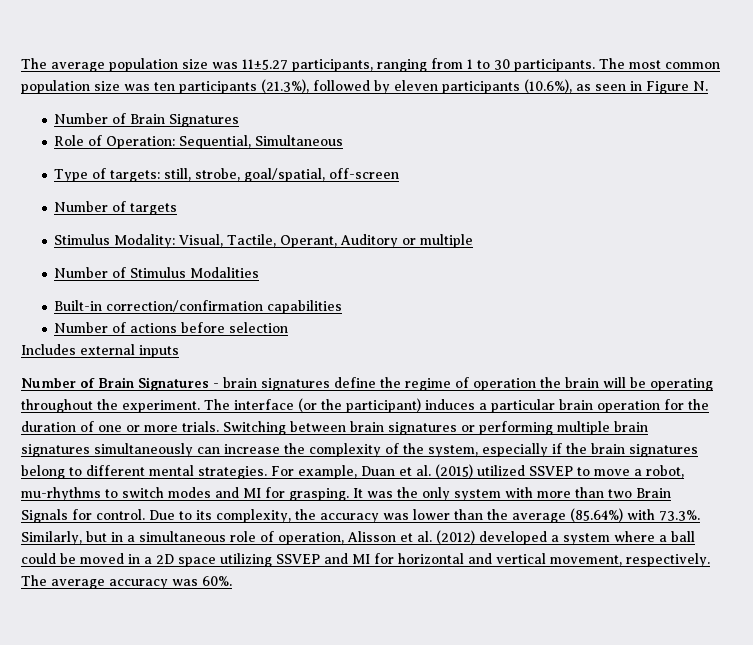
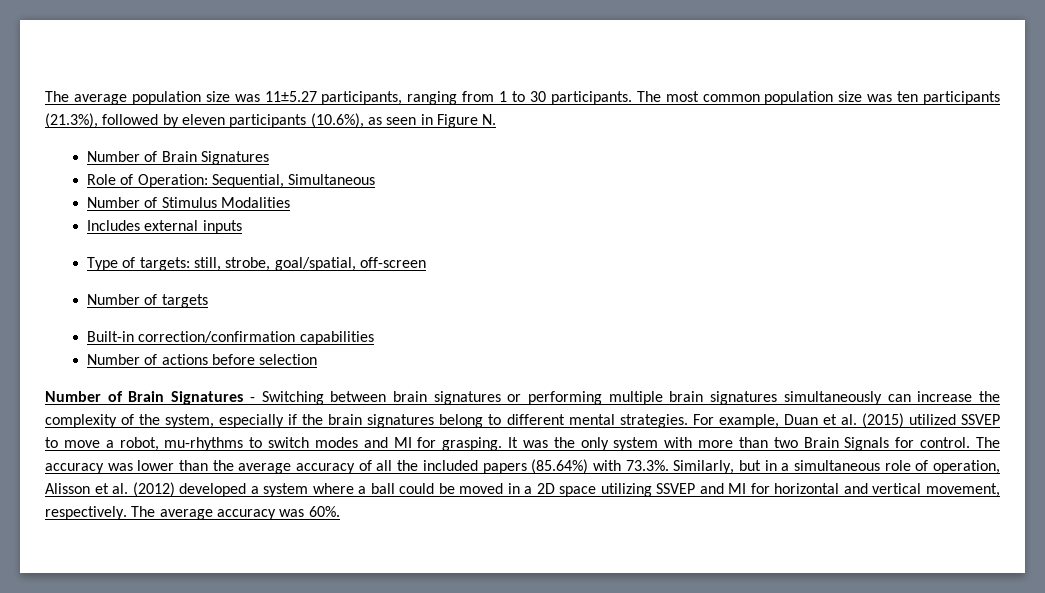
+ Number of Stimulus Modalities
+ Includes external inputs
- Stimulus Modality: Visual, Tactile, Operant, Auditory or multiple
- Number of Stimulus Modalities
- Includes external inputs
- Number of Brain Signatures - brain signatures define the regime of operation the brain will be operating throughout the experiment. The interface (or the participant) induces a particular brain operation for the duration of one or more trials. Switching between brain signatures or performing multiple brain signatures simultaneously can increase the complexity of the system, especially if the brain signatures belong to different mental strategies.
+ Number of Brain Signatures - Switching between brain signatures or performing multiple brain signatures simultaneously can increase the complexity of the system, especially if the brain signatures belong to different mental strategies.
- Due to its complexity, the accuracy was lower than the average (85.64%) with 73.3%. Similarly, but in a simultaneous role of operation, Alisson et al. (2012) developed a system where a ball could be moved in a 2D space utilizing SSVEP and MI for horizontal and vertical movement, respectively.
+ The accuracy was lower than the average accuracy of all the included papers (85.64%) with 73.3%. Similarly, but in a simultaneous role of operation, Alisson et al. (2012) developed a system where a ball could be moved in a 2D space utilizing SSVEP and MI for horizontal and vertical movement, respectively.

